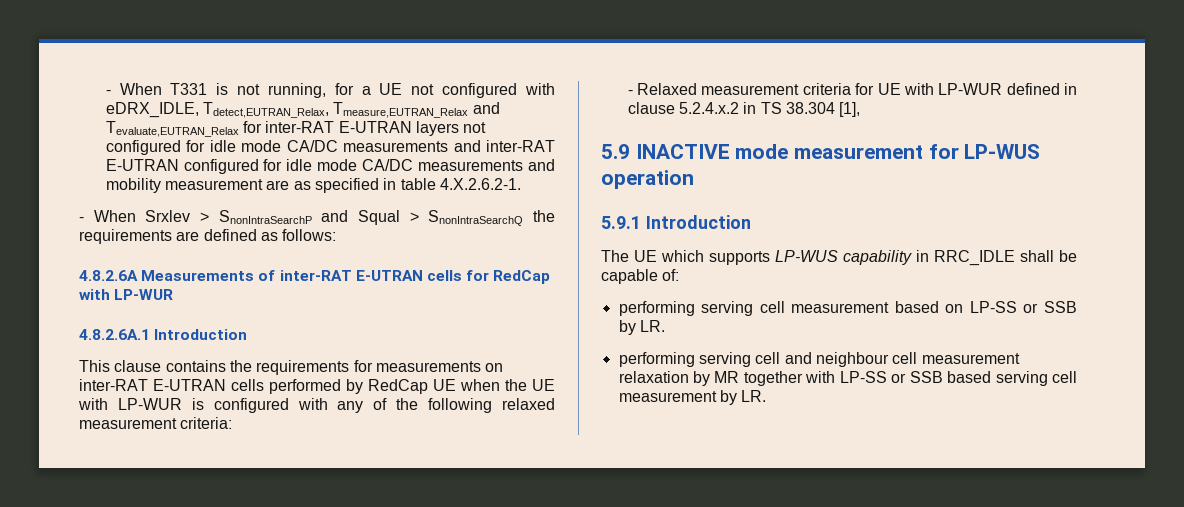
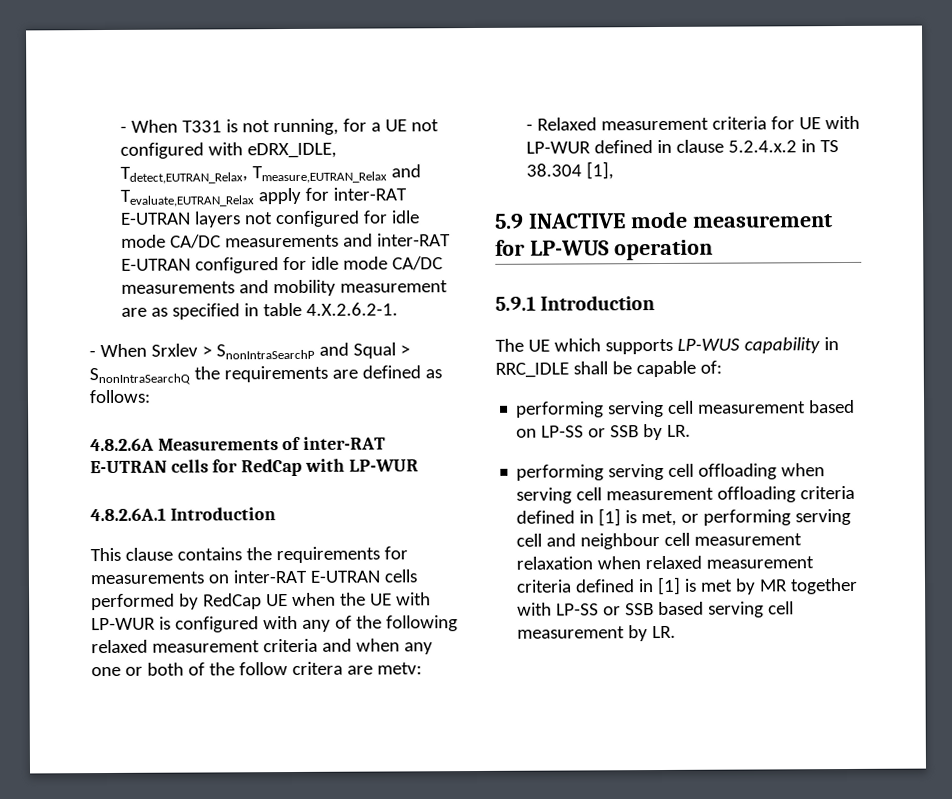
- - When T331 is not running, for a UE not configured with eDRX_IDLE, Tdetect,EUTRAN_Relax, Tmeasure,EUTRAN_Relax and Tevaluate,EUTRAN_Relax for inter-RAT E-UTRAN layers not configured for idle mode CA/DC measurements and inter-RAT E-UTRAN configured for idle mode CA/DC measurements and mobility measurement are as specified in table 4.X.2.6.2-1.
+ - When T331 is not running, for a UE not configured with eDRX_IDLE, Tdetect,EUTRAN_Relax, Tmeasure,EUTRAN_Relax and Tevaluate,EUTRAN_Relax apply for inter-RAT E-UTRAN layers not configured for idle mode CA/DC measurements and inter-RAT E-UTRAN configured for idle mode CA/DC measurements and mobility measurement are as specified in table 4.X.2.6.2-1.
- This clause contains the requirements for measurements on inter-RAT E-UTRAN cells performed by RedCap UE when the UE with LP-WUR is configured with any of the following relaxed measurement criteria:
+ This clause contains the requirements for measurements on inter-RAT E-UTRAN cells performed by RedCap UE when the UE with LP-WUR is configured with any of the following relaxed measurement criteria and when any one or both of the follow critera are metv:
- performing serving cell and neighbour cell measurement relaxation by MR together with LP-SS or SSB based serving cell measurement by LR.
+ performing serving cell offloading when serving cell measurement offloading criteria defined in [1] is met, or performing serving cell and neighbour cell measurement relaxation when relaxed measurement criteria defined in [1] is met by MR together with LP-SS or SSB based serving cell measurement by LR.

